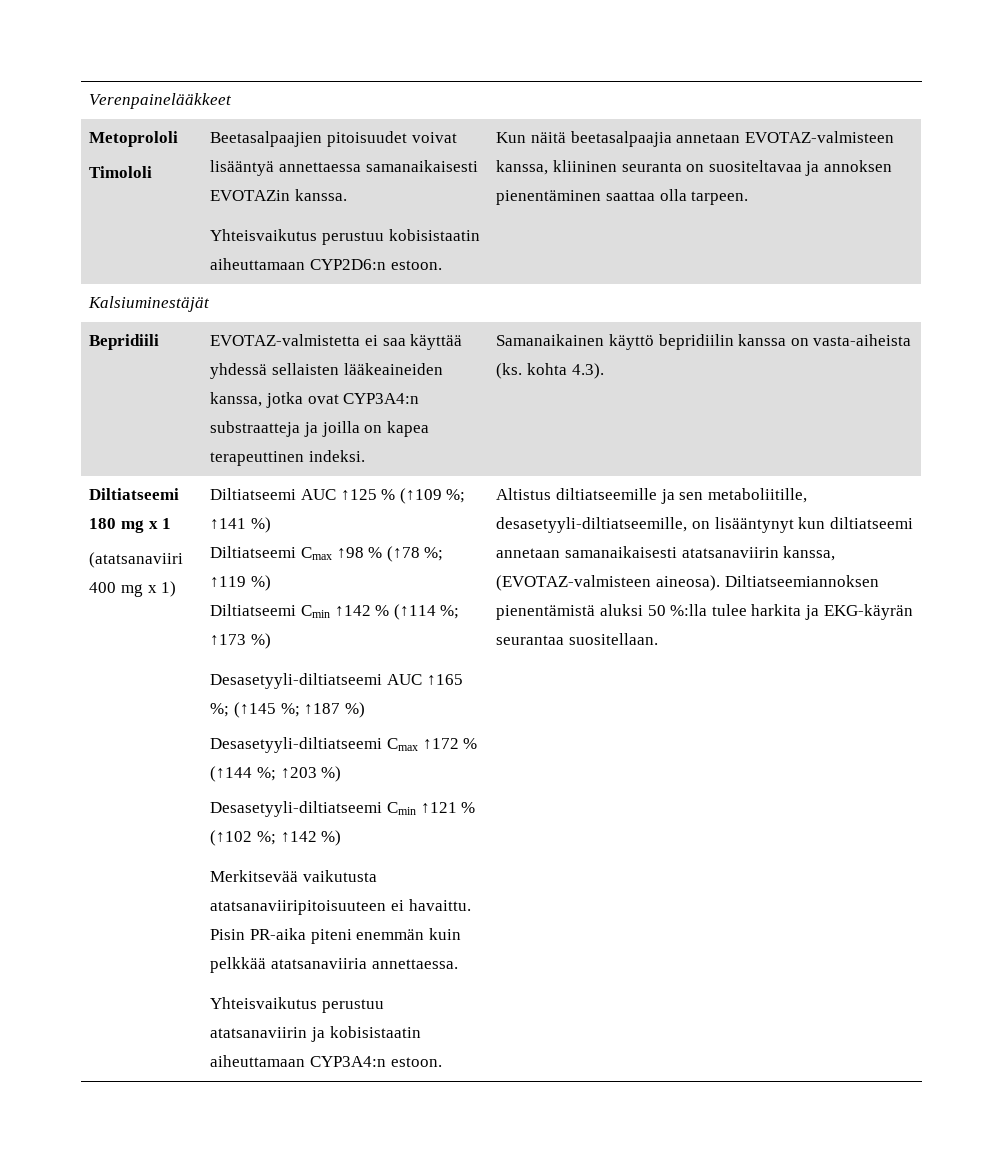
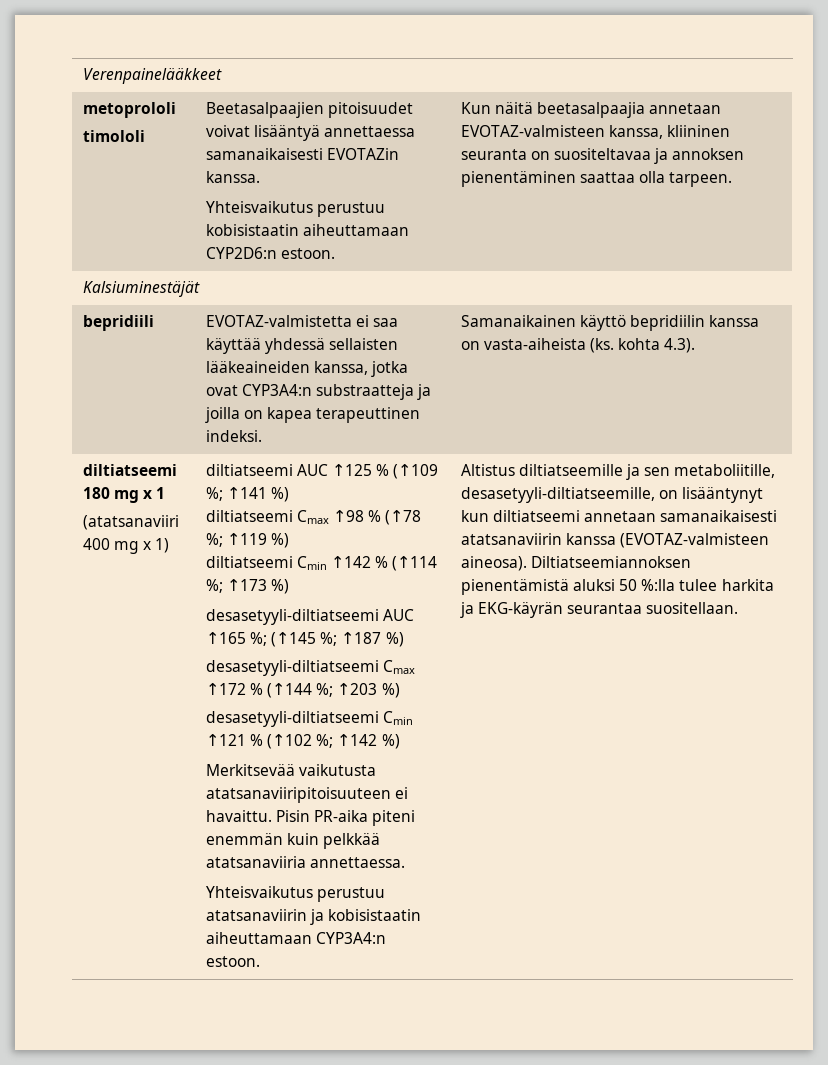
- Metoprololi
- Timololi | Beetasalpaajien pitoisuudet voivat lisääntyä annettaessa samanaikaisesti EVOTAZin kanssa.
+ metoprololi
+ timololi | Beetasalpaajien pitoisuudet voivat lisääntyä annettaessa samanaikaisesti EVOTAZin kanssa.
- Bepridiili | EVOTAZ-valmistetta ei saa käyttää yhdessä sellaisten lääkeaineiden kanssa, jotka ovat CYP3A4:n substraatteja ja joilla on kapea terapeuttinen indeksi. | Samanaikainen käyttö bepridiilin kanssa on vasta-aiheista (ks. kohta 4.3).
+ bepridiili | EVOTAZ-valmistetta ei saa käyttää yhdessä sellaisten lääkeaineiden kanssa, jotka ovat CYP3A4:n substraatteja ja joilla on kapea terapeuttinen indeksi. | Samanaikainen käyttö bepridiilin kanssa on vasta-aiheista (ks. kohta 4.3).
- Diltiatseemi 180 mg x 1
+ diltiatseemi 180 mg x 1
- Diltiatseemi AUC ↑125 % (↑109 %; ↑141 %)
+ diltiatseemi AUC ↑125 % (↑109 %; ↑141 %)
- Diltiatseemi Cmax ↑98 % (↑78 %; ↑119 %)
+ diltiatseemi Cmax ↑98 % (↑78 %; ↑119 %)
- Diltiatseemi Cmin ↑142 % (↑114 %; ↑173 %)
+ diltiatseemi Cmin ↑142 % (↑114 %; ↑173 %)
- Desasetyyli-diltiatseemi AUC ↑165 %; (↑145 %; ↑187 %)
+ desasetyyli-diltiatseemi AUC ↑165 %; (↑145 %; ↑187 %)
- Desasetyyli-diltiatseemi Cmax ↑172 % (↑144 %; ↑203 %)
+ desasetyyli-diltiatseemi Cmax ↑172 % (↑144 %; ↑203 %)
- Desasetyyli-diltiatseemi Cmin ↑121 % (↑102 %; ↑142 %)
+ desasetyyli-diltiatseemi Cmin ↑121 % (↑102 %; ↑142 %)
- Altistus diltiatseemille ja sen metaboliitille, desasetyyli-diltiatseemille, on lisääntynyt kun diltiatseemi annetaan samanaikaisesti atatsanaviirin kanssa, (EVOTAZ-valmisteen aineosa).
+ Altistus diltiatseemille ja sen metaboliitille, desasetyyli-diltiatseemille, on lisääntynyt kun diltiatseemi annetaan samanaikaisesti atatsanaviirin kanssa (EVOTAZ-valmisteen aineosa).

